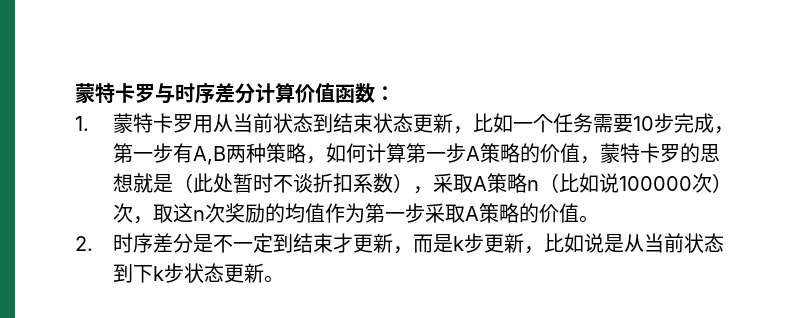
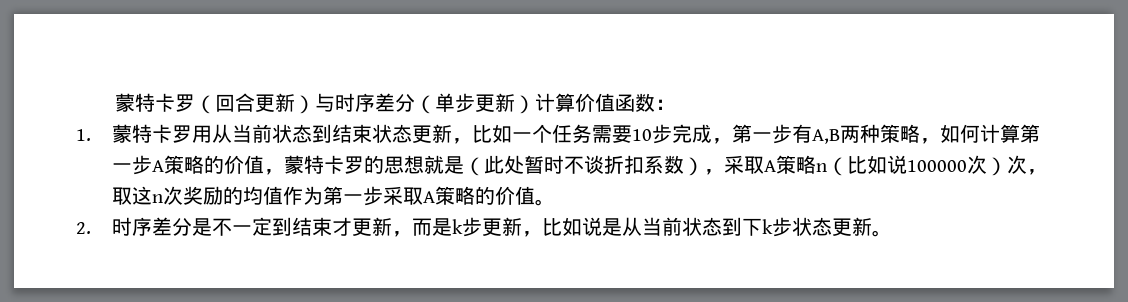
- 蒙特卡罗与时序差分计算价值函数：
+ 蒙特卡罗（回合更新）与时序差分（单步更新）计算价值函数：

